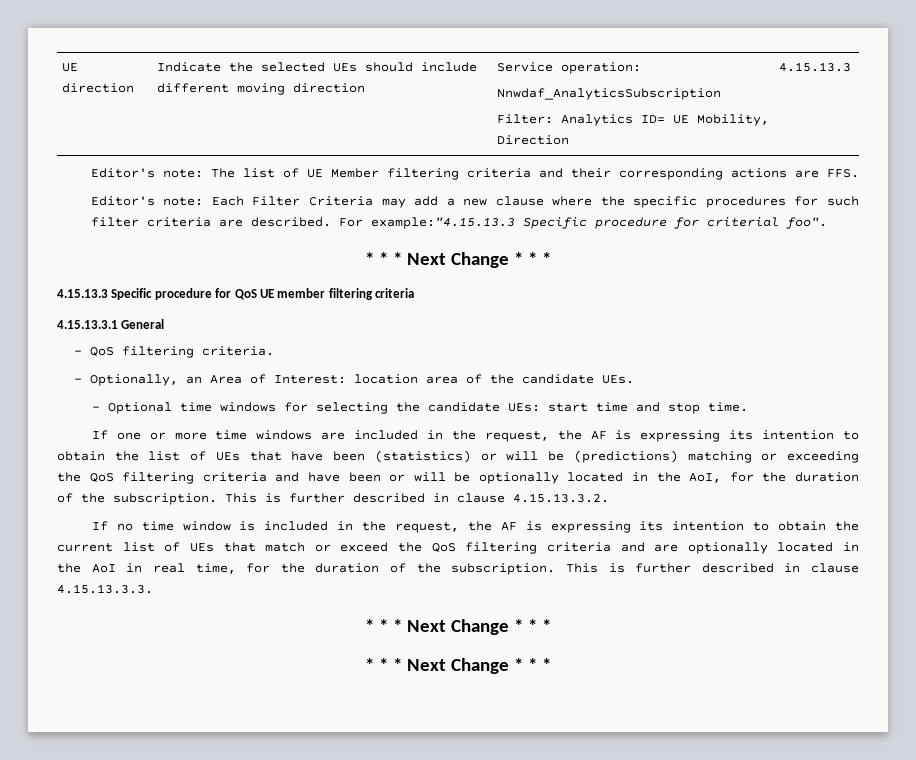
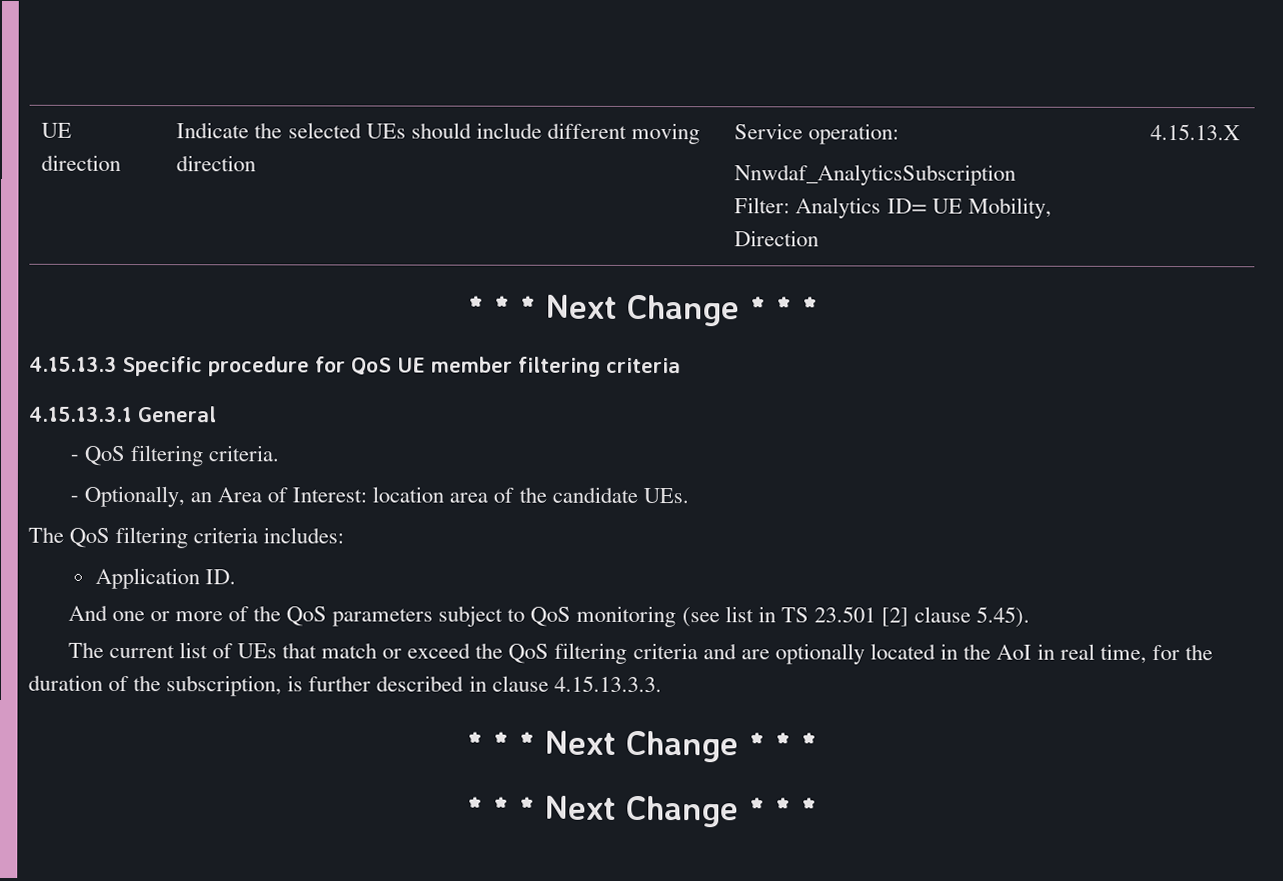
  UE direction | Indicate the selected UEs should include different moving direction | Service operation:
  Nnwdaf_AnalyticsSubscription
- Filter: Analytics ID= UE Mobility, Direction | 4.15.13.3
- Editor's note: The list of UE Member filtering criteria and their corresponding actions are FFS.
- Editor's note: Each Filter Criteria may add a new clause where the specific procedures for such filter criteria are described. For example:"4.15.13.3 Specific procedure for criterial foo".
+ Filter: Analytics ID= UE Mobility, Direction | 4.15.13.X
- - Optional time windows for selecting the candidate UEs: start time and stop time.
- If one or more time windows are included in the request, the AF is expressing its intention to obtain the list of UEs that have been (statistics) or will be (predictions) matching or exceeding the QoS filtering criteria and have been or will be optionally located in the AoI, for the duration of the subscription. This is further described in clause 4.15.13.3.2.
- If no time window is included in the request, the AF is expressing its intention to obtain the current list of UEs that match or exceed the QoS filtering criteria and are optionally located in the AoI in real time, for the duration of the subscription. This is further described in clause 4.15.13.3.3.
+ The QoS filtering criteria includes:
+ Application ID.
+ And one or more of the QoS parameters subject to QoS monitoring (see list in TS 23.501 [2] clause 5.45).
+ The current list of UEs that match or exceed the QoS filtering criteria and are optionally located in the AoI in real time, for the duration of the subscription, is further described in clause 4.15.13.3.3.

